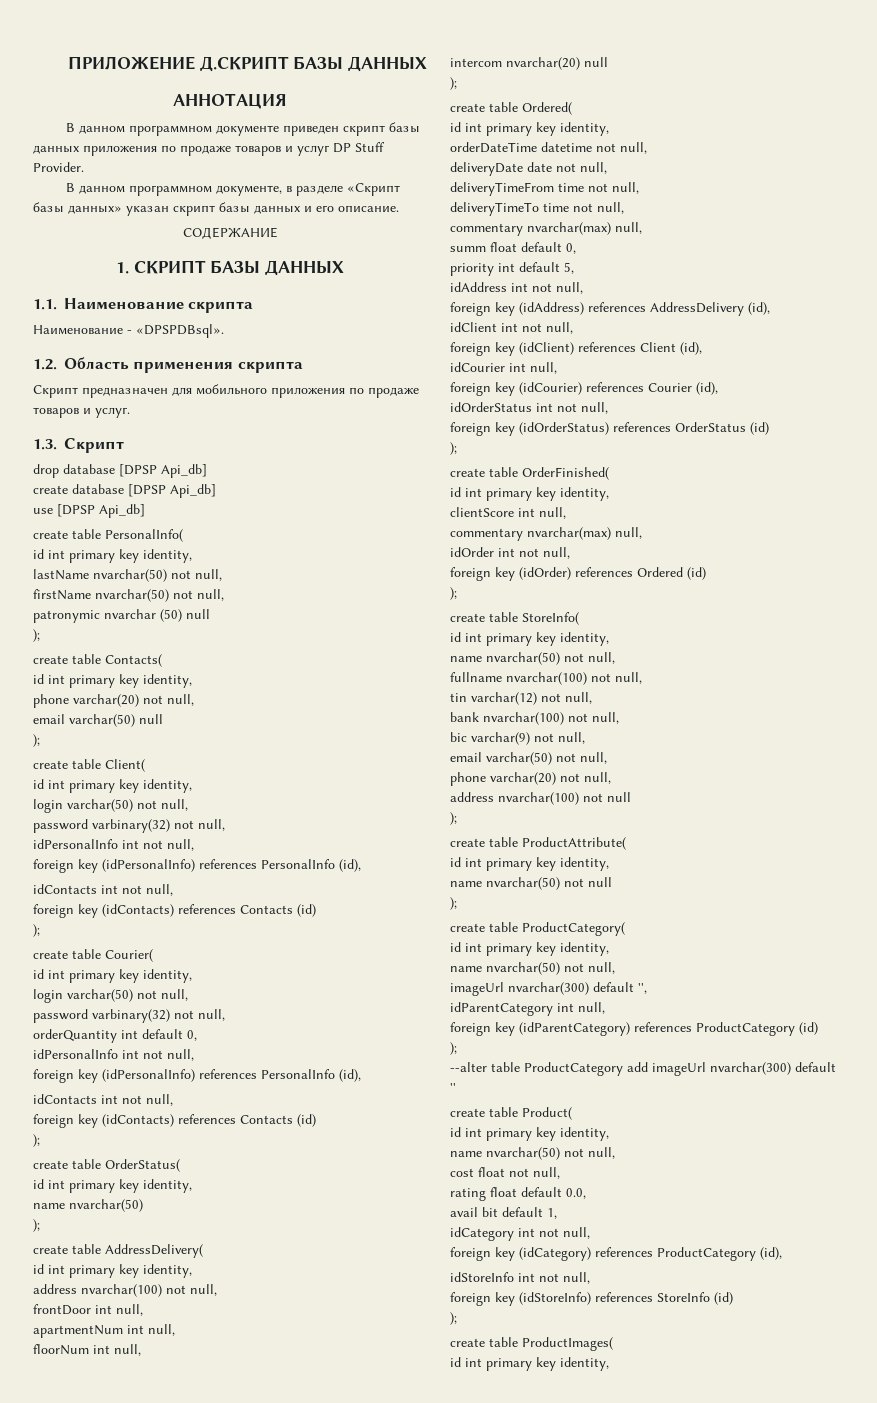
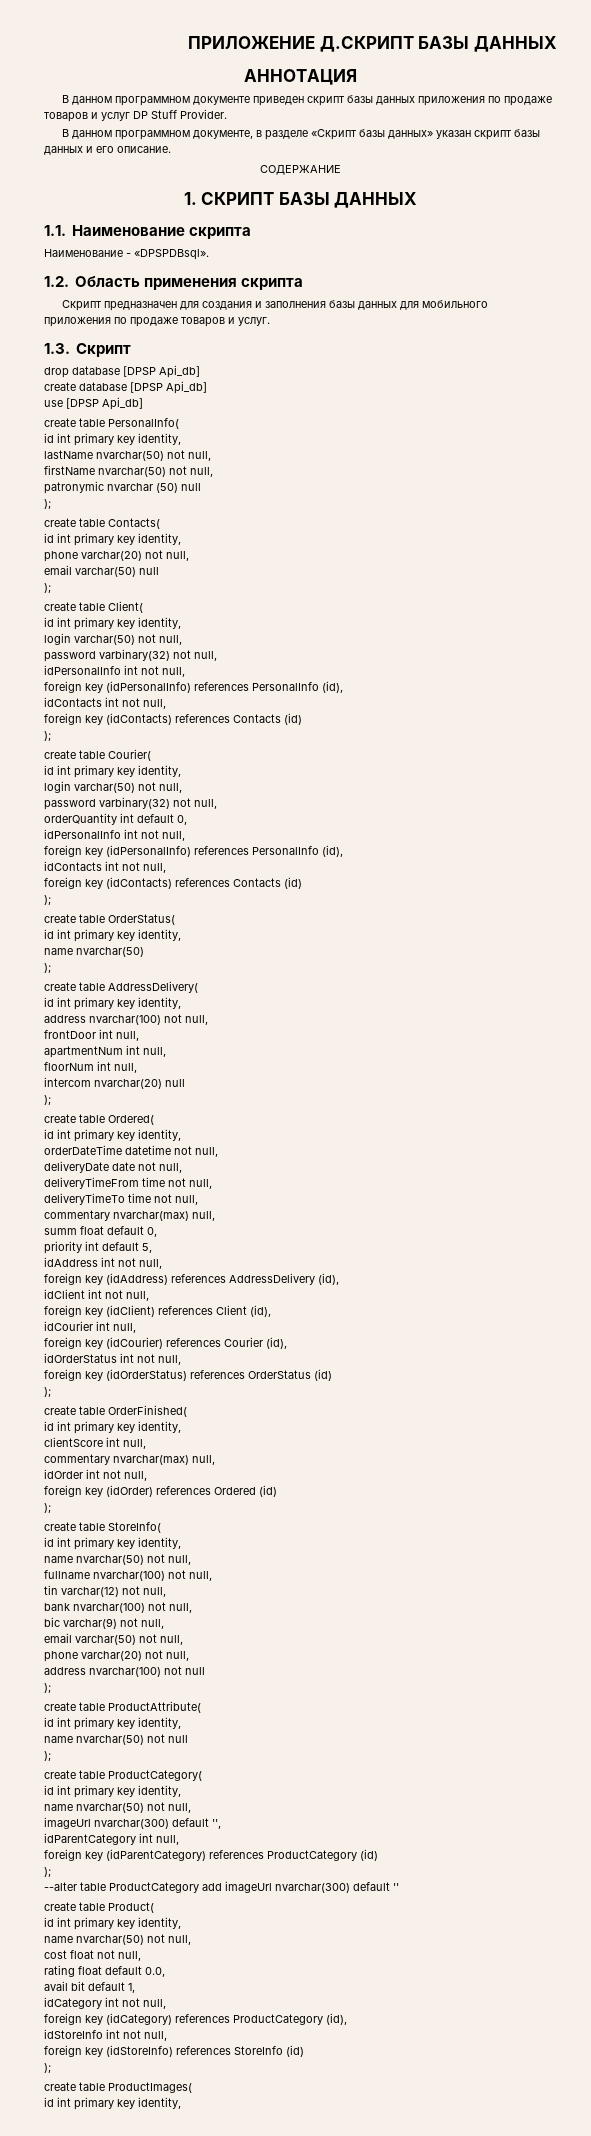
- Скрипт предназначен для мобильного приложения по продаже товаров и услуг.
+ Скрипт предназначен для создания и заполнения базы данных для мобильного приложения по продаже товаров и услуг.

